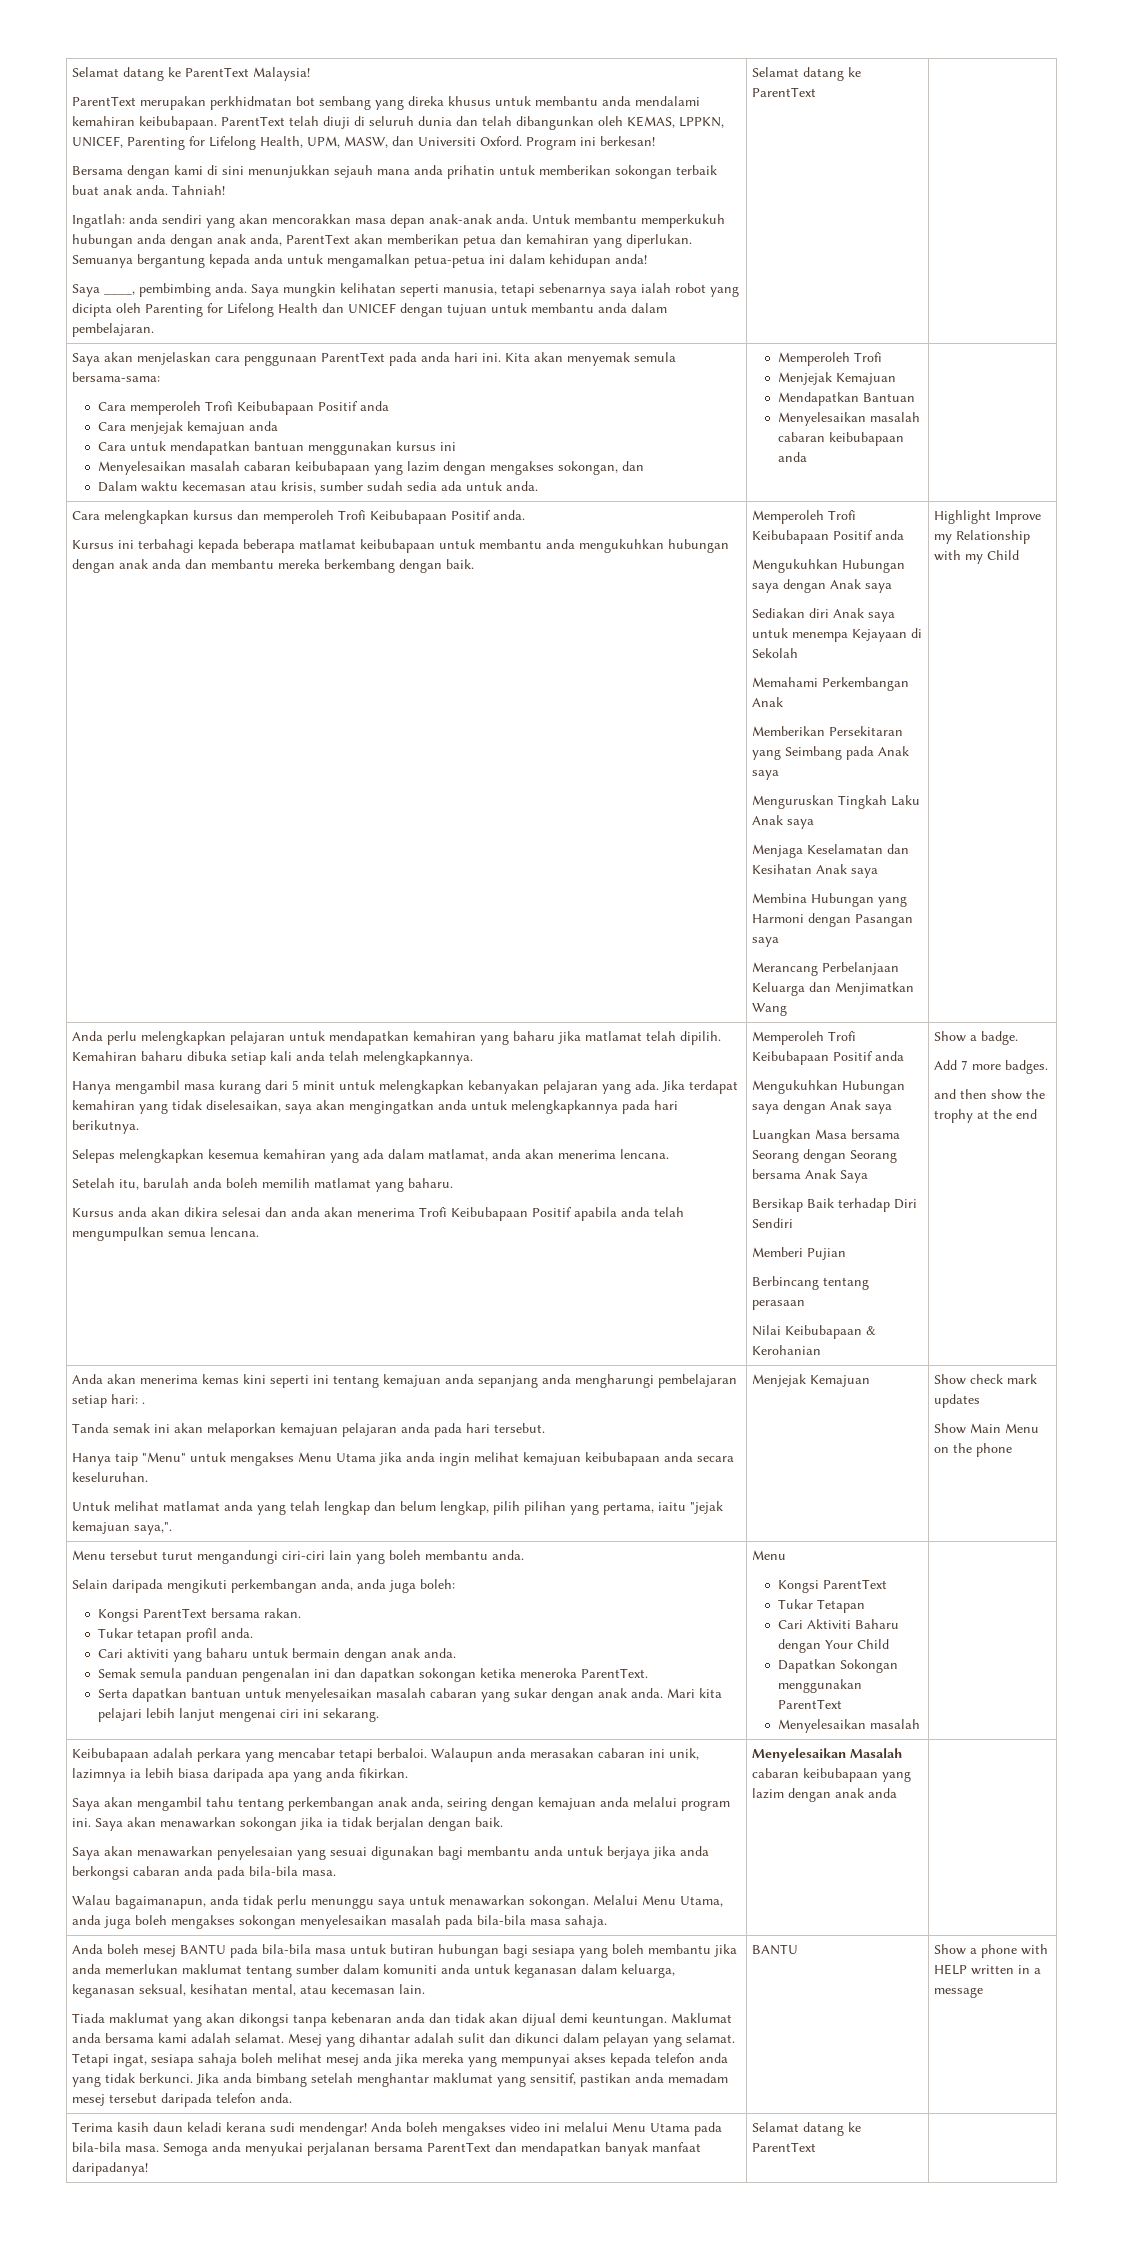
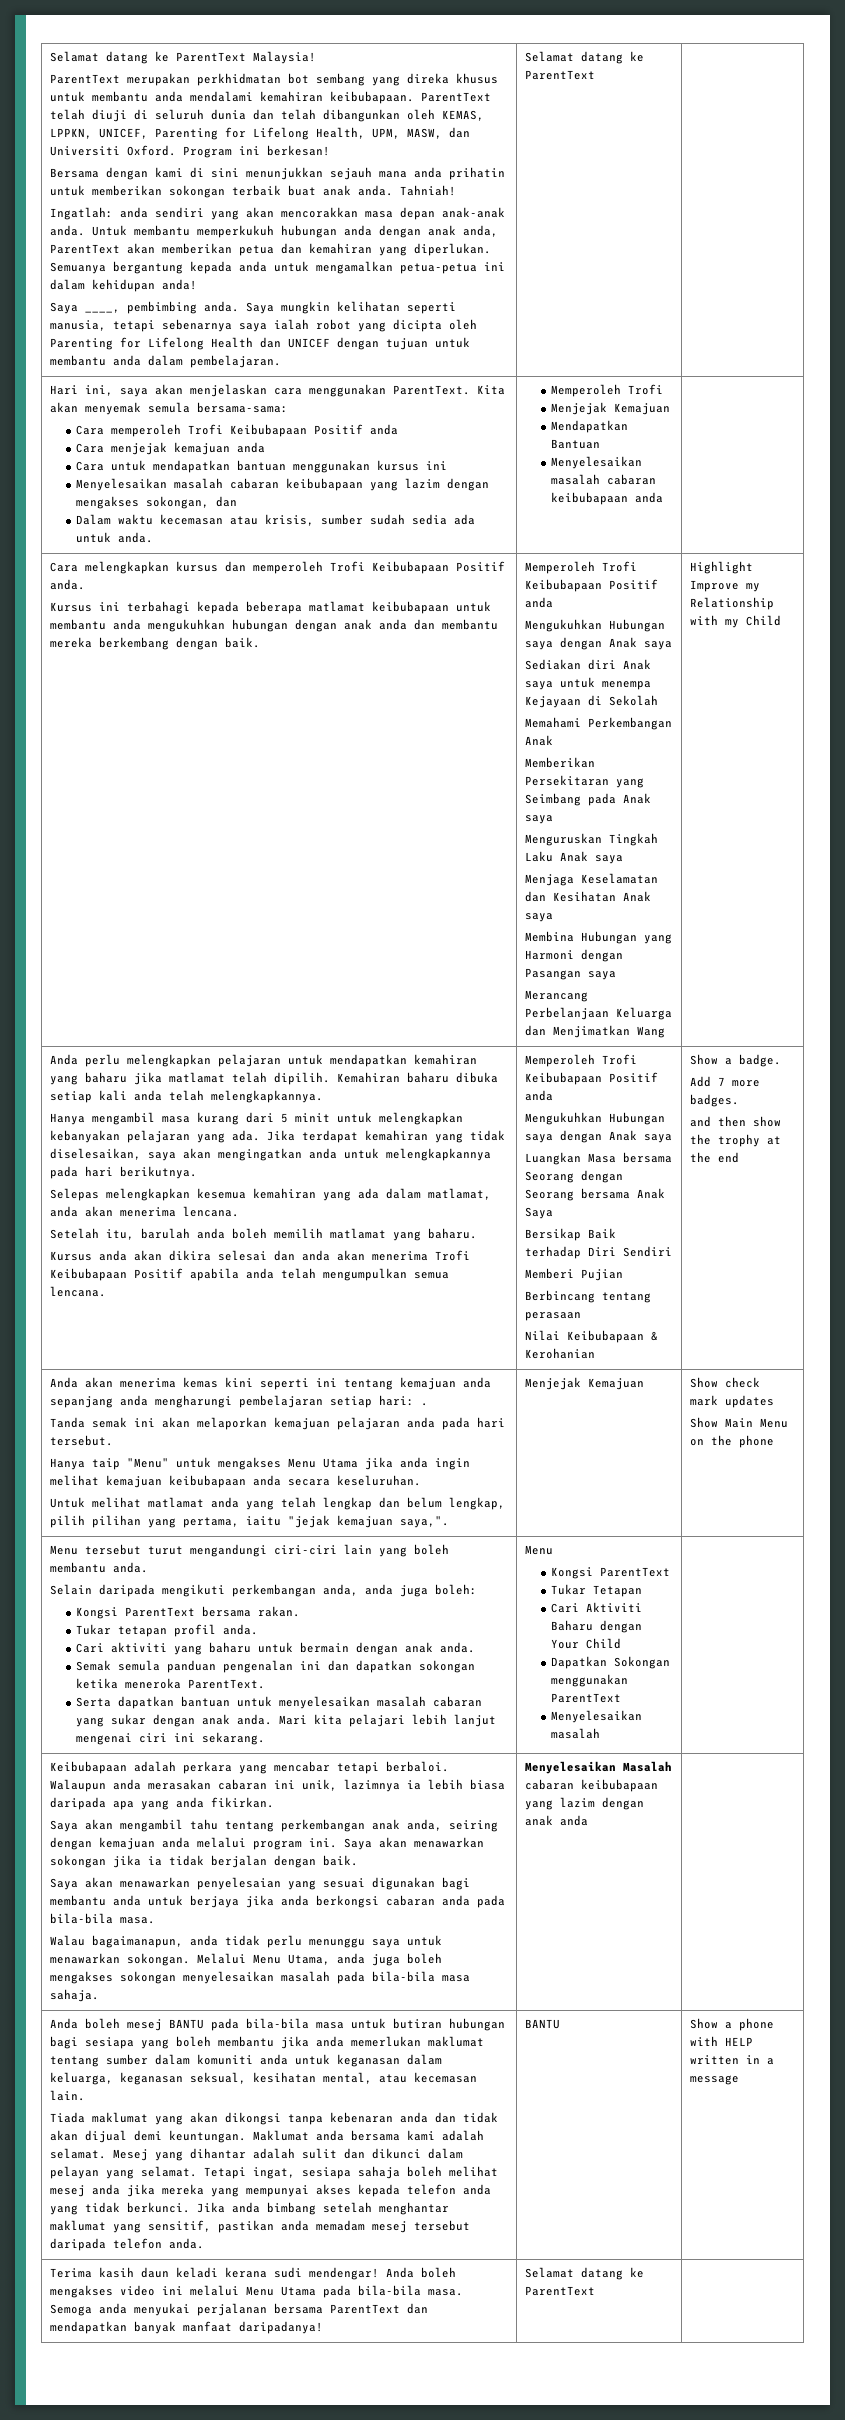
- Saya akan menjelaskan cara penggunaan ParentText pada anda hari ini.
+ Hari ini, saya akan menjelaskan cara menggunakan ParentText.

